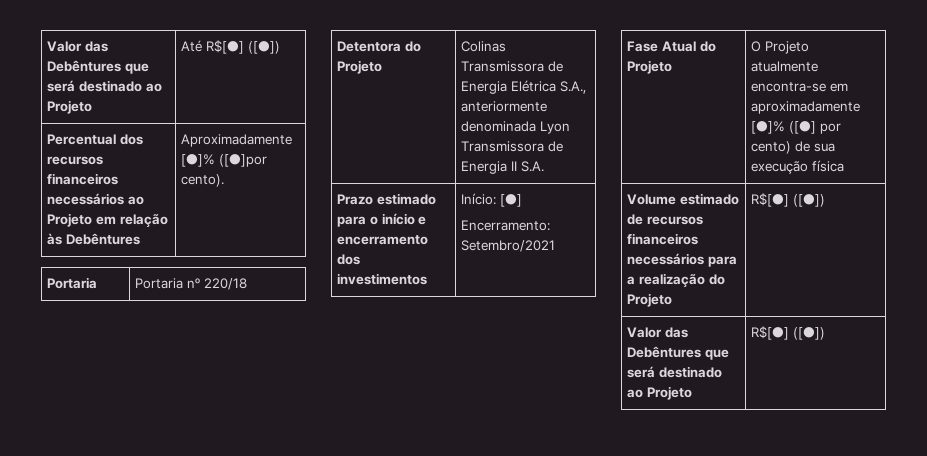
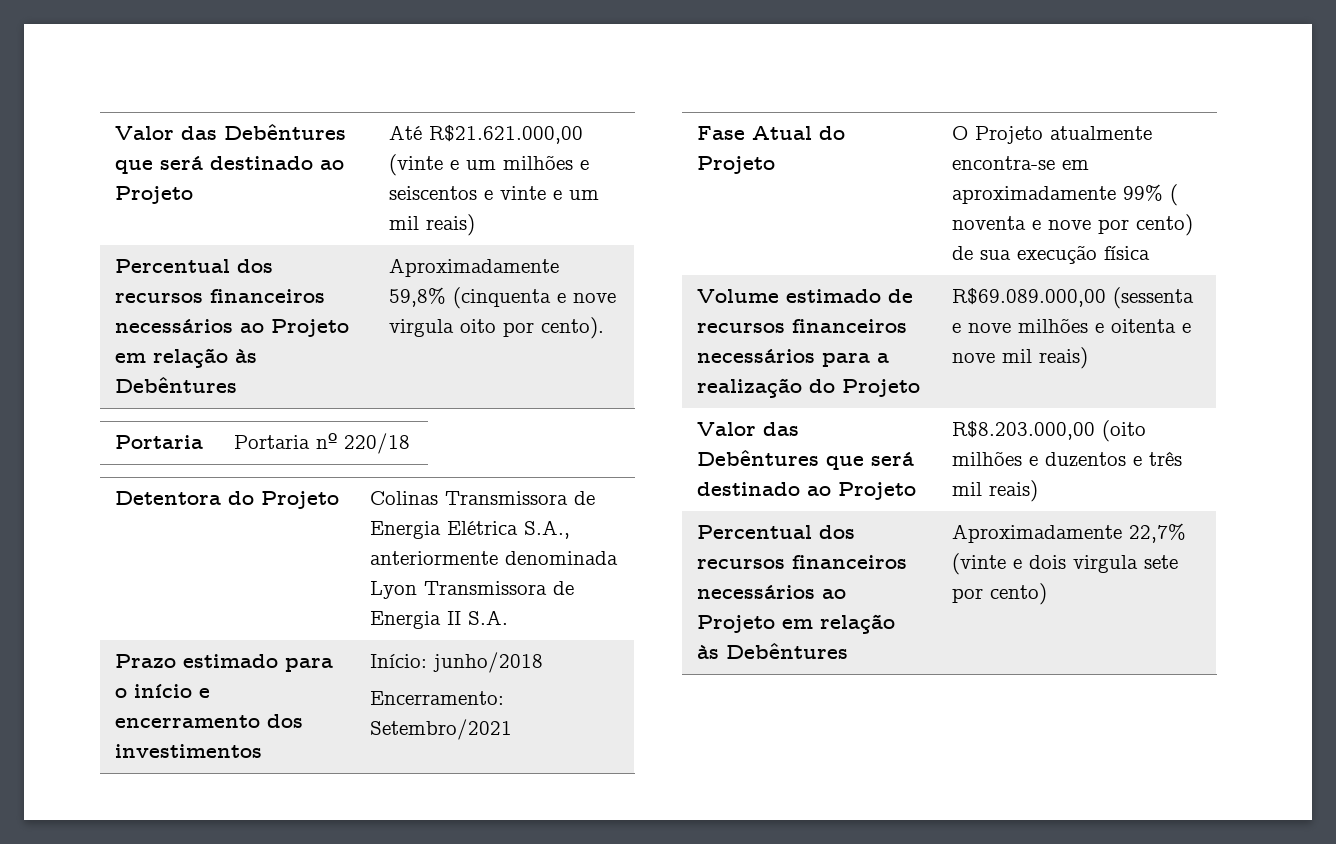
- Valor das Debêntures que será destinado ao Projeto | Até R$[●] ([●])
+ Valor das Debêntures que será destinado ao Projeto | Até R$21.621.000,00 (vinte e um milhões e seiscentos e vinte e um mil reais)
- Percentual dos recursos financeiros necessários ao Projeto em relação às Debêntures | Aproximadamente [●]% ([●]por cento).
+ Percentual dos recursos financeiros necessários ao Projeto em relação às Debêntures | Aproximadamente 59,8% (cinquenta e nove virgula oito por cento).
- Prazo estimado para o início e encerramento dos investimentos | Início: [●]
+ Prazo estimado para o início e encerramento dos investimentos | Início: junho/2018
- Fase Atual do Projeto | O Projeto atualmente encontra-se em aproximadamente [●]% ([●] por cento) de sua execução física
+ Fase Atual do Projeto | O Projeto atualmente encontra-se em aproximadamente 99% ( noventa e nove por cento) de sua execução física
- Volume estimado de recursos financeiros necessários para a realização do Projeto | R$[●] ([●])
- Valor das Debêntures que será destinado ao Projeto | R$[●] ([●])
+ Volume estimado de recursos financeiros necessários para a realização do Projeto | R$69.089.000,00 (sessenta e nove milhões e oitenta e nove mil reais)
+ Valor das Debêntures que será destinado ao Projeto | R$8.203.000,00 (oito milhões e duzentos e três mil reais)
+ Percentual dos recursos financeiros necessários ao Projeto em relação às Debêntures | Aproximadamente 22,7% (vinte e dois virgula sete por cento)

